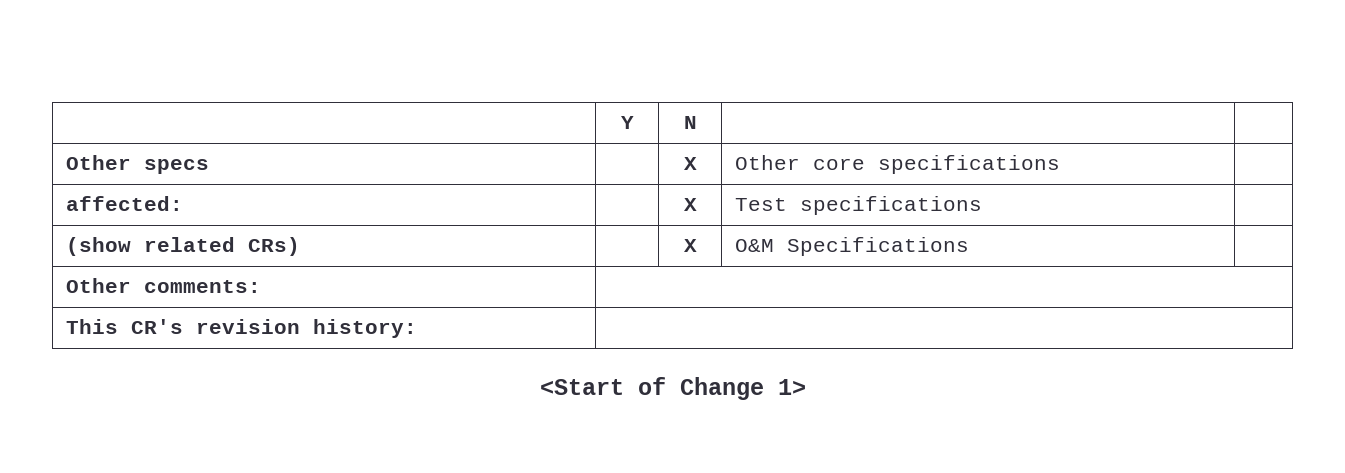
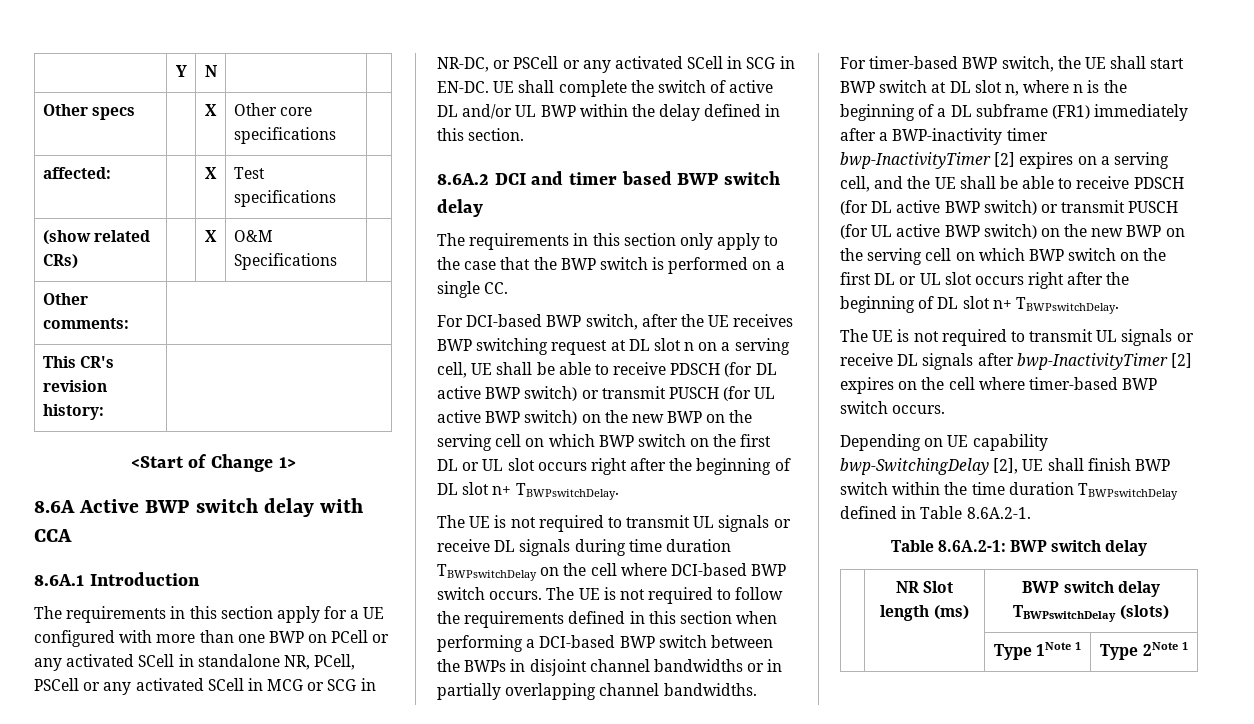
+ 8.6A Active BWP switch delay with CCA
+ 8.6A.1 Introduction
+ The requirements in this section apply for a UE configured with more than one BWP on PCell or any activated SCell in standalone NR, PCell, PSCell or any activated SCell in MCG or SCG in NR-DC, or PSCell or any activated SCell in SCG in EN-DC. UE shall complete the switch of active DL and/or UL BWP within the delay defined in this section.
+ 8.6A.2 DCI and timer based BWP switch delay
+ The requirements in this section only apply to the case that the BWP switch is performed on a single CC.
+ For DCI-based BWP switch, after the UE receives BWP switching request at DL slot n on a serving cell, UE shall be able to receive PDSCH (for DL active BWP switch) or transmit PUSCH (for UL active BWP switch) on the new BWP on the serving cell on which BWP switch on the first DL or UL slot occurs right after the beginning of DL slot n+ TBWPswitchDelay.
+ The UE is not required to transmit UL signals or receive DL signals during time duration TBWPswitchDelay on the cell where DCI-based BWP switch occurs. The UE is not required to follow the requirements defined in this section when performing a DCI-based BWP switch between the BWPs in disjoint channel bandwidths or in partially overlapping channel bandwidths.
+ For timer-based BWP switch, the UE shall start BWP switch at DL slot n, where n is the beginning of a DL subframe (FR1) immediately after a BWP-inactivity timer bwp-InactivityTimer [2] expires on a serving cell, and the UE shall be able to receive PDSCH (for DL active BWP switch) or transmit PUSCH (for UL active BWP switch) on the new BWP on the serving cell on which BWP switch on the first DL or UL slot occurs right after the beginning of DL slot n+ TBWPswitchDelay.
+ The UE is not required to transmit UL signals or receive DL signals after bwp-InactivityTimer [2] expires on the cell where timer-based BWP switch occurs.
+ Depending on UE capability bwp-SwitchingDelay [2], UE shall finish BWP switch within the time duration TBWPswitchDelay defined in Table 8.6A.2-1.
+ Table 8.6A.2-1: BWP switch delay
+ | NR Slot length (ms) | BWP switch delay TBWPswitchDelay (slots)
+ | | Type 1Note 1 | Type 2Note 1

